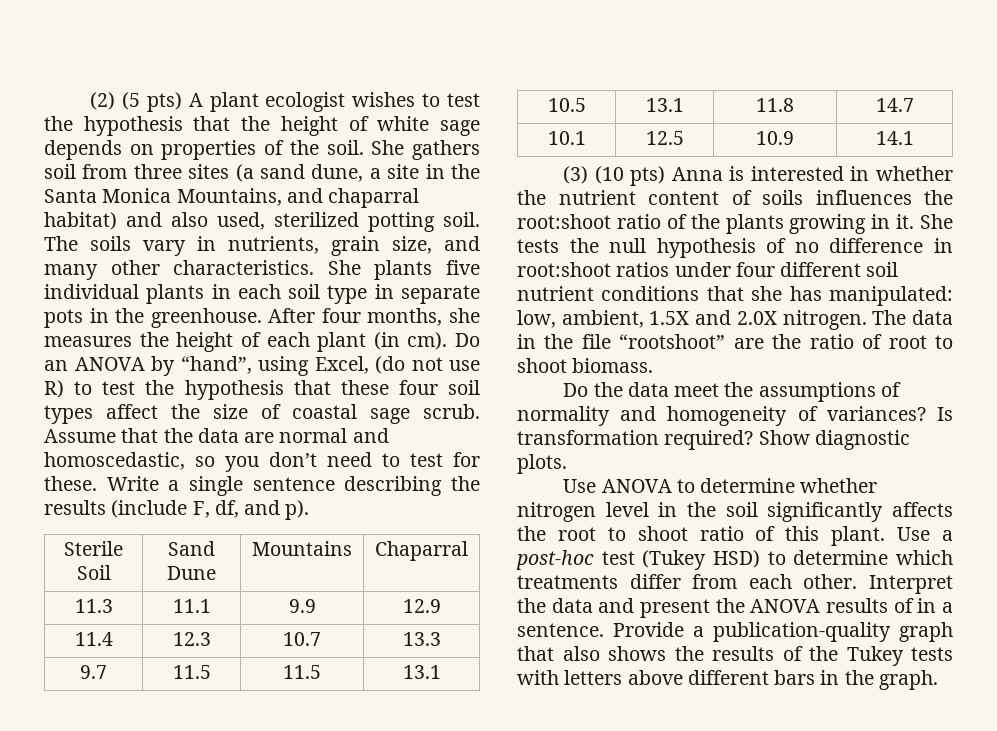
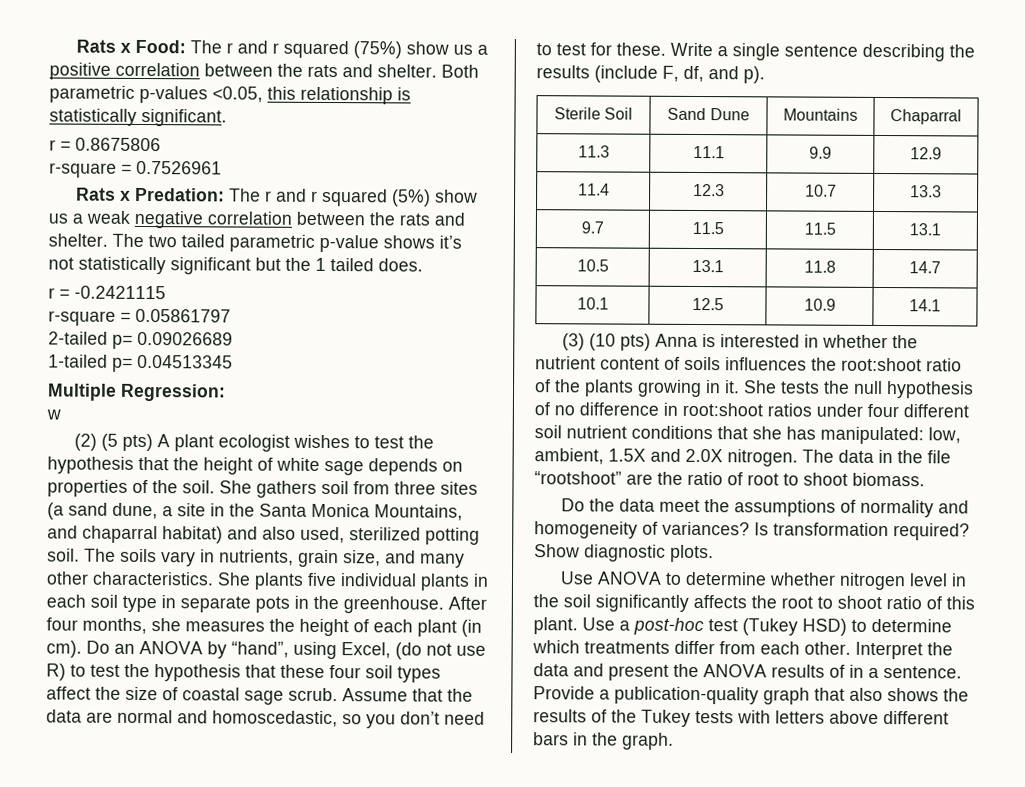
+ Rats x Food: The r and r squared (75%) show us a positive correlation between the rats and shelter. Both parametric p-values <0.05, this relationship is statistically significant.
+ r = 0.8675806
+ r-square = 0.7526961
+ Rats x Predation: The r and r squared (5%) show us a weak negative correlation between the rats and shelter. The two tailed parametric p-value shows it’s not statistically significant but the 1 tailed does.
+ r = -0.2421115
+ r-square = 0.05861797
+ 2-tailed p= 0.09026689
+ 1-tailed p= 0.04513345
+ Multiple Regression:
+ w

